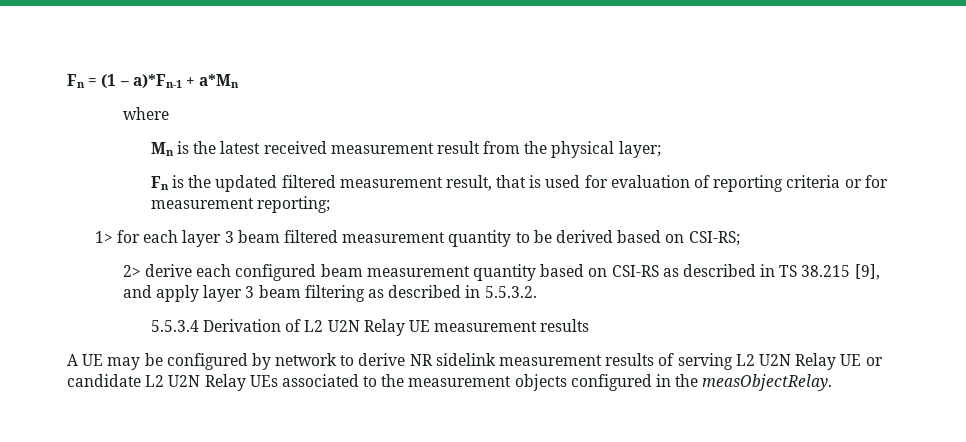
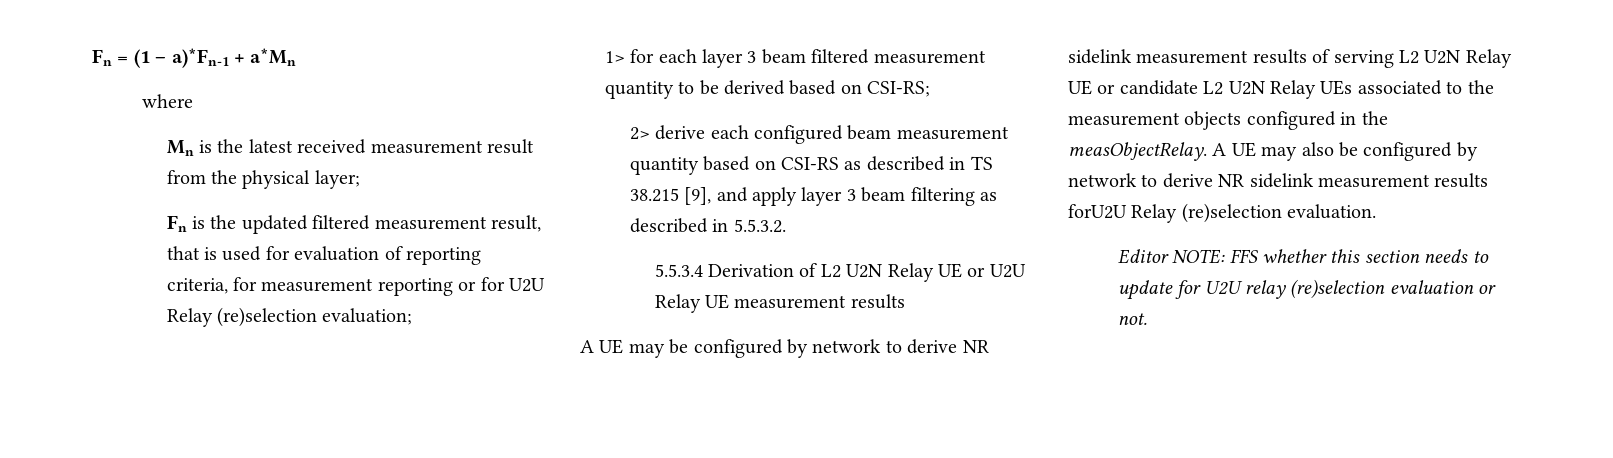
- Fn is the updated filtered measurement result, that is used for evaluation of reporting criteria or for measurement reporting;
+ Fn is the updated filtered measurement result, that is used for evaluation of reporting criteria, for measurement reporting or for U2U Relay (re)selection evaluation;
- 5.5.3.4 Derivation of L2 U2N Relay UE measurement results
+ 5.5.3.4 Derivation of L2 U2N Relay UE or U2U Relay UE measurement results
+ A UE may also be configured by network to derive NR sidelink measurement results forU2U Relay (re)selection evaluation.
+ Editor NOTE: FFS whether this section needs to update for U2U relay (re)selection evaluation or not.

